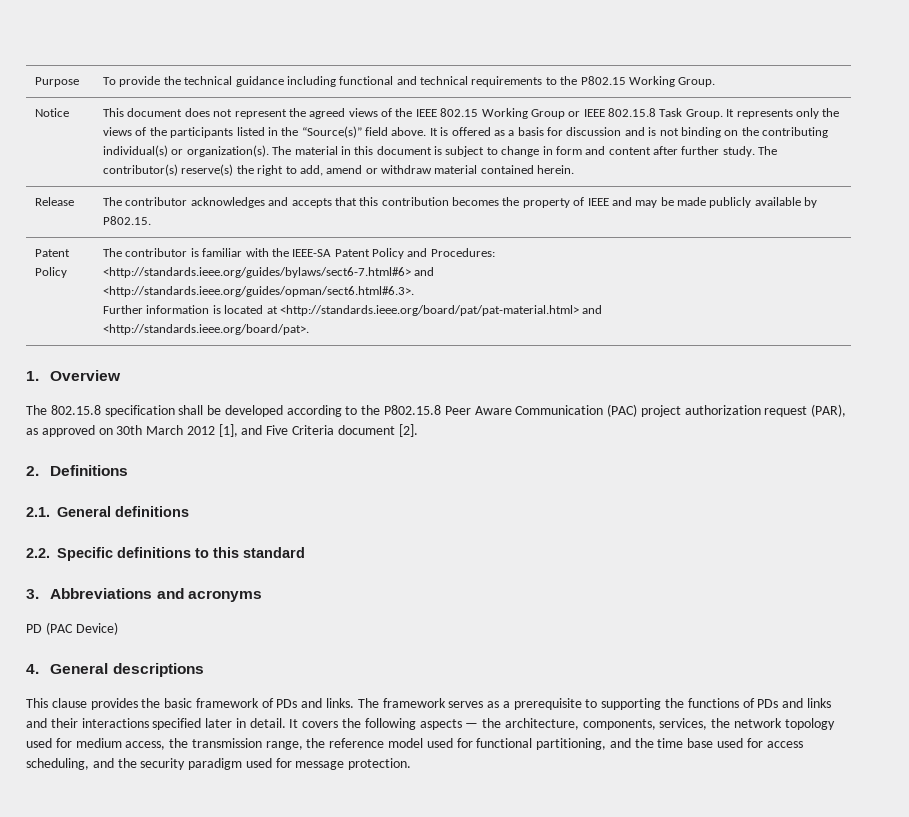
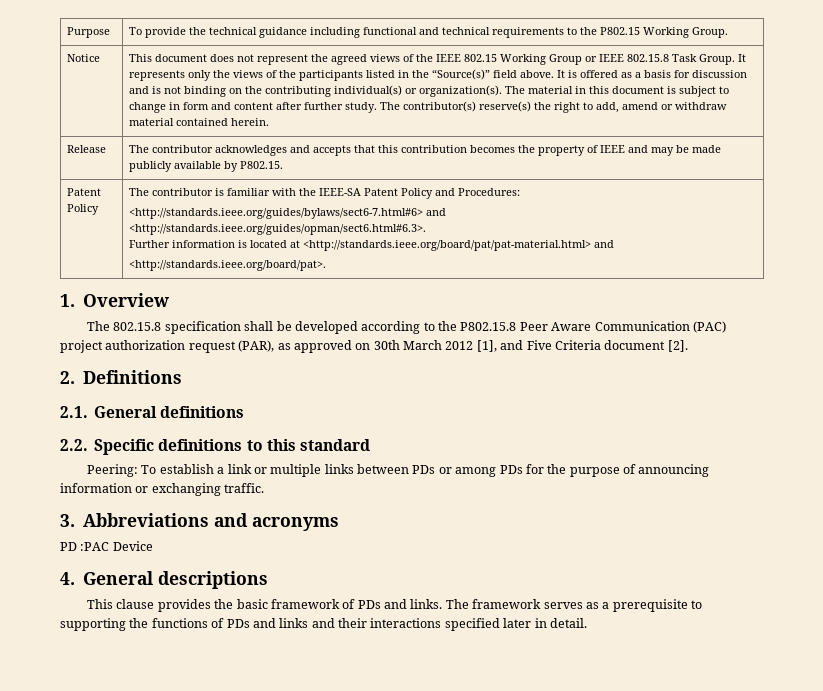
+ Peering: To establish a link or multiple links between PDs or among PDs for the purpose of announcing information or exchanging traffic.
- PD (PAC Device)
+ PD :PAC Device
- It covers the following aspects — the architecture, components, services, the network topology used for medium access, the transmission range, the reference model used for functional partitioning, and the time base used for access scheduling, and the security paradigm used for message protection.

